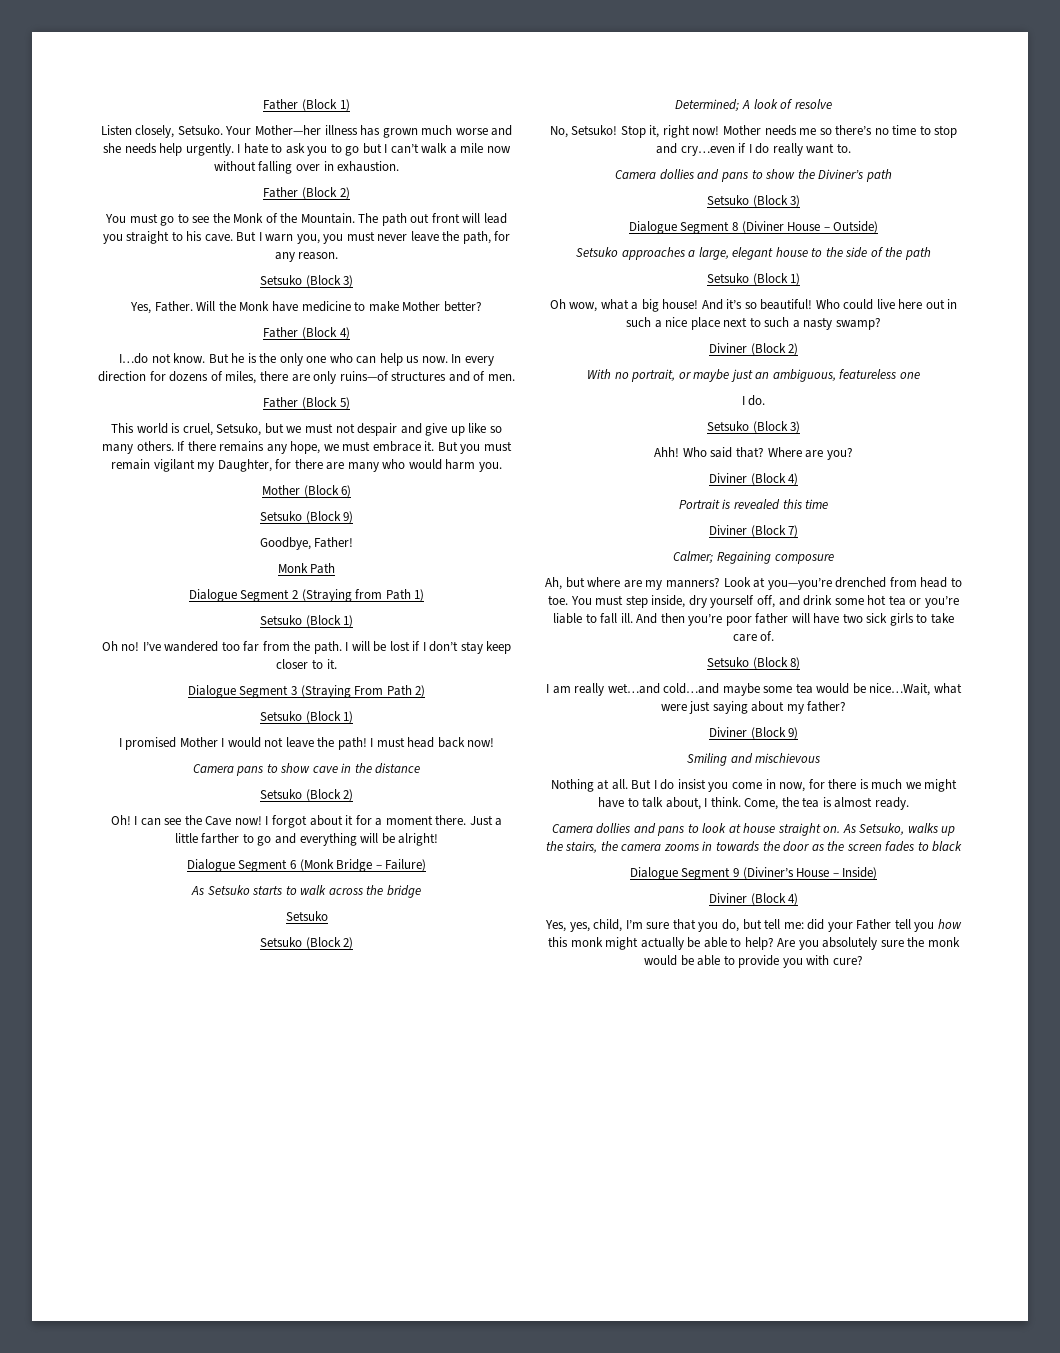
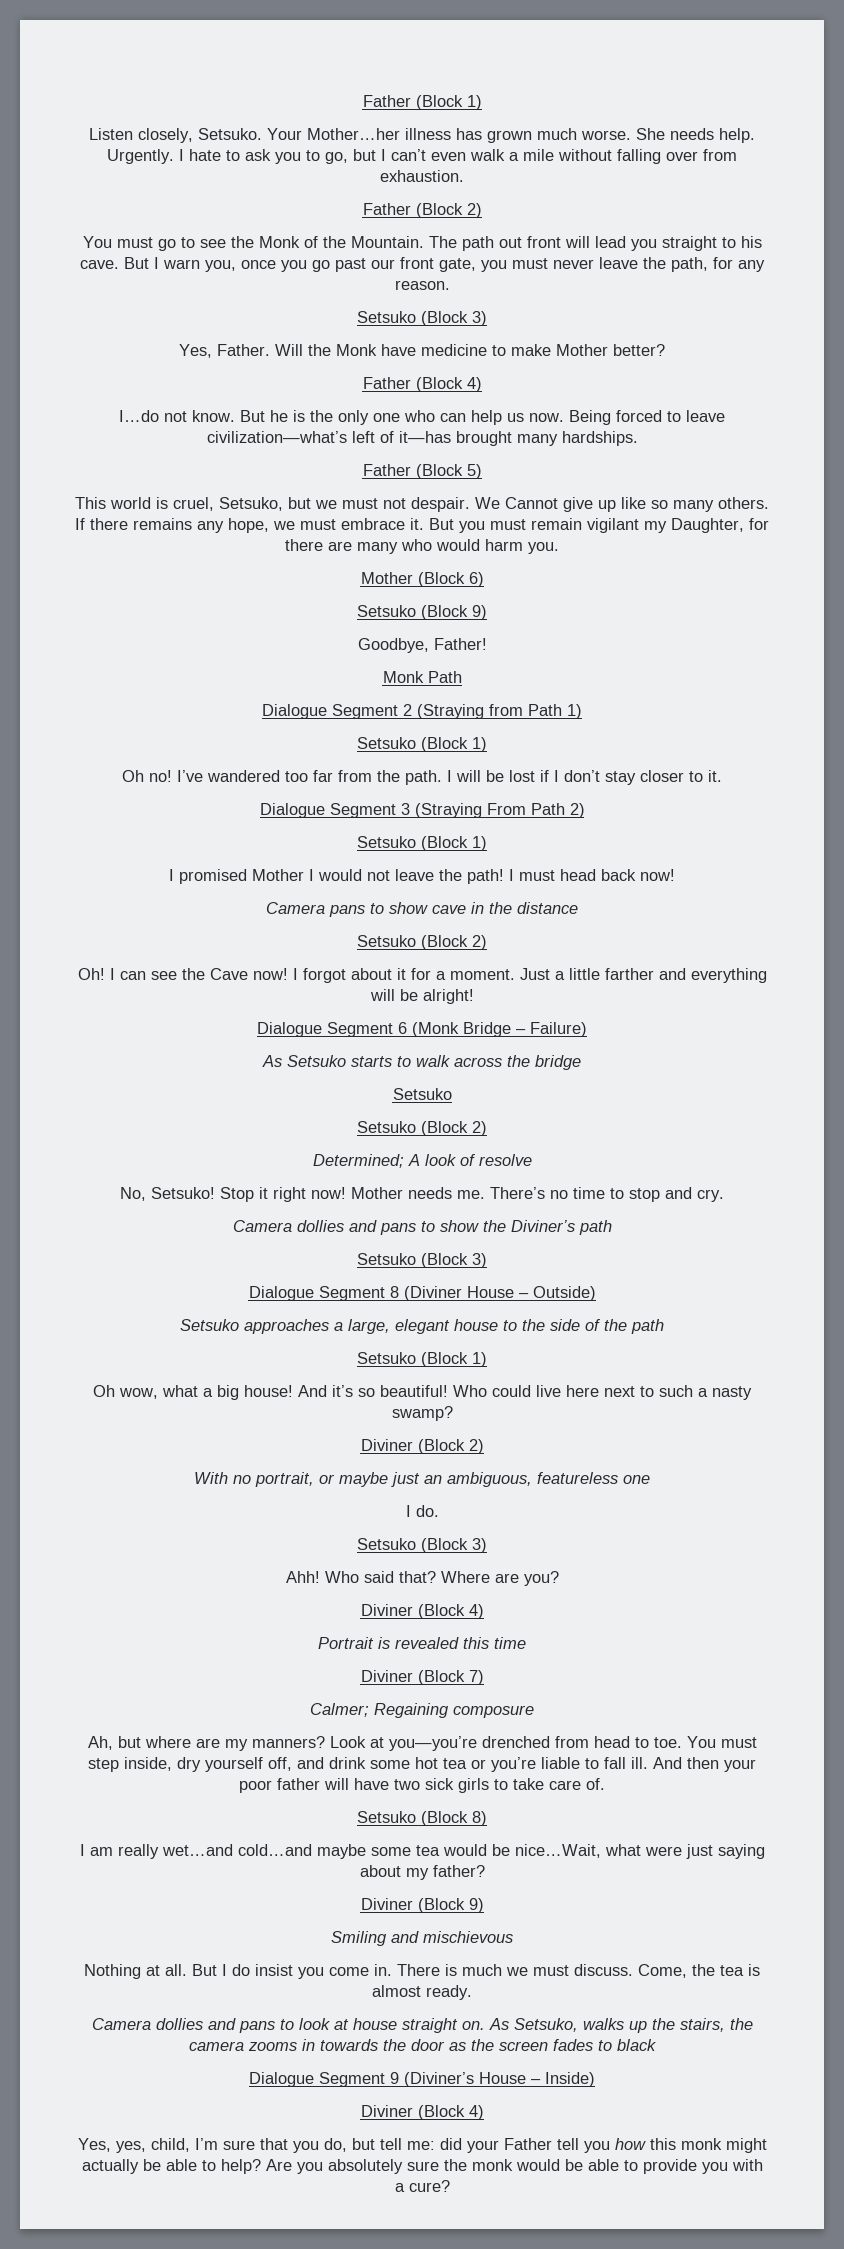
- Your Mother—her illness has grown much worse and she needs help urgently.
+ Your Mother…her illness has grown much worse. She needs help. Urgently.
- I hate to ask you to go but I can’t walk a mile now without falling over in exhaustion.
+ I hate to ask you to go, but I can’t even walk a mile without falling over from exhaustion.
- But I warn you, you must never leave the path, for any reason.
+ But I warn you, once you go past our front gate, you must never leave the path, for any reason.
- In every direction for dozens of miles, there are only ruins—of structures and of men.
+ Being forced to leave civilization—what’s left of it—has brought many hardships.
- This world is cruel, Setsuko, but we must not despair and give up like so many others.
+ This world is cruel, Setsuko, but we must not despair. We Cannot give up like so many others.
- I will be lost if I don’t stay keep closer to it.
+ I will be lost if I don’t stay closer to it.
- I forgot about it for a moment there.
+ I forgot about it for a moment.
- Just a little farther to go and everything will be alright!
+ Just a little farther and everything will be alright!
- Stop it, right now!
+ Stop it right now!
- Mother needs me so there’s no time to stop and cry…even if I do really want to.
+ Mother needs me. There’s no time to stop and cry.
- Who could live here out in such a nice place next to such a nasty swamp?
+ Who could live here next to such a nasty swamp?
- And then you’re poor father will have two sick girls to take care of.
+ And then your poor father will have two sick girls to take care of.
- But I do insist you come in now, for there is much we might have to talk about, I think.
+ But I do insist you come in. There is much we must discuss.
- Are you absolutely sure the monk would be able to provide you with cure?
+ Are you absolutely sure the monk would be able to provide you with a cure?

